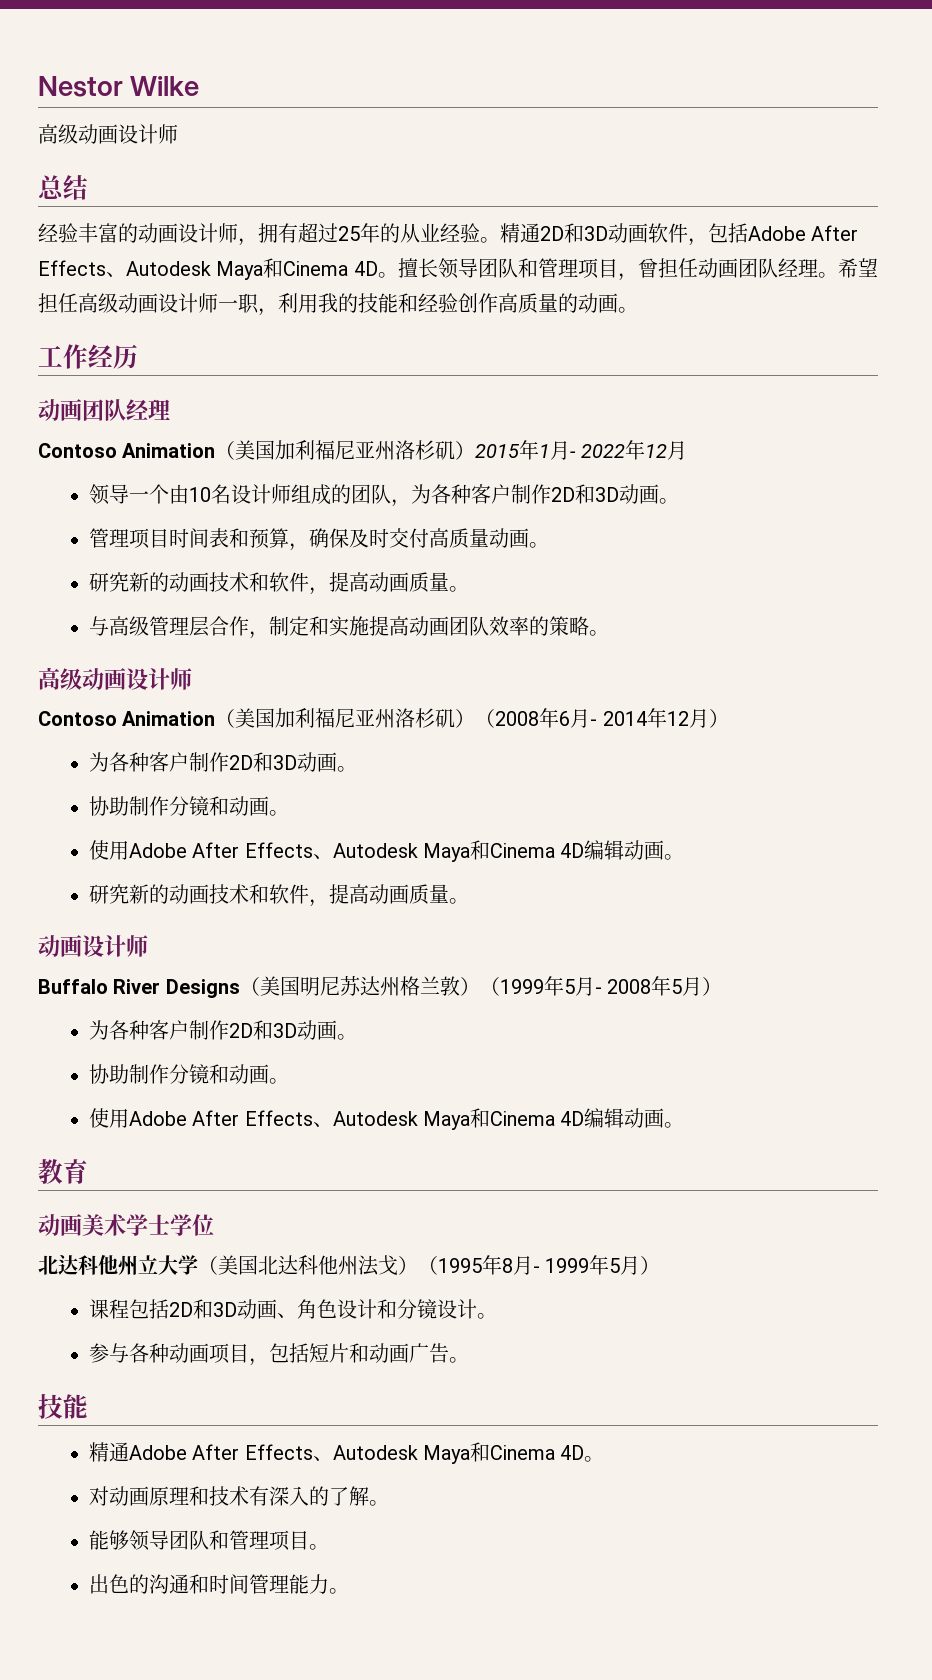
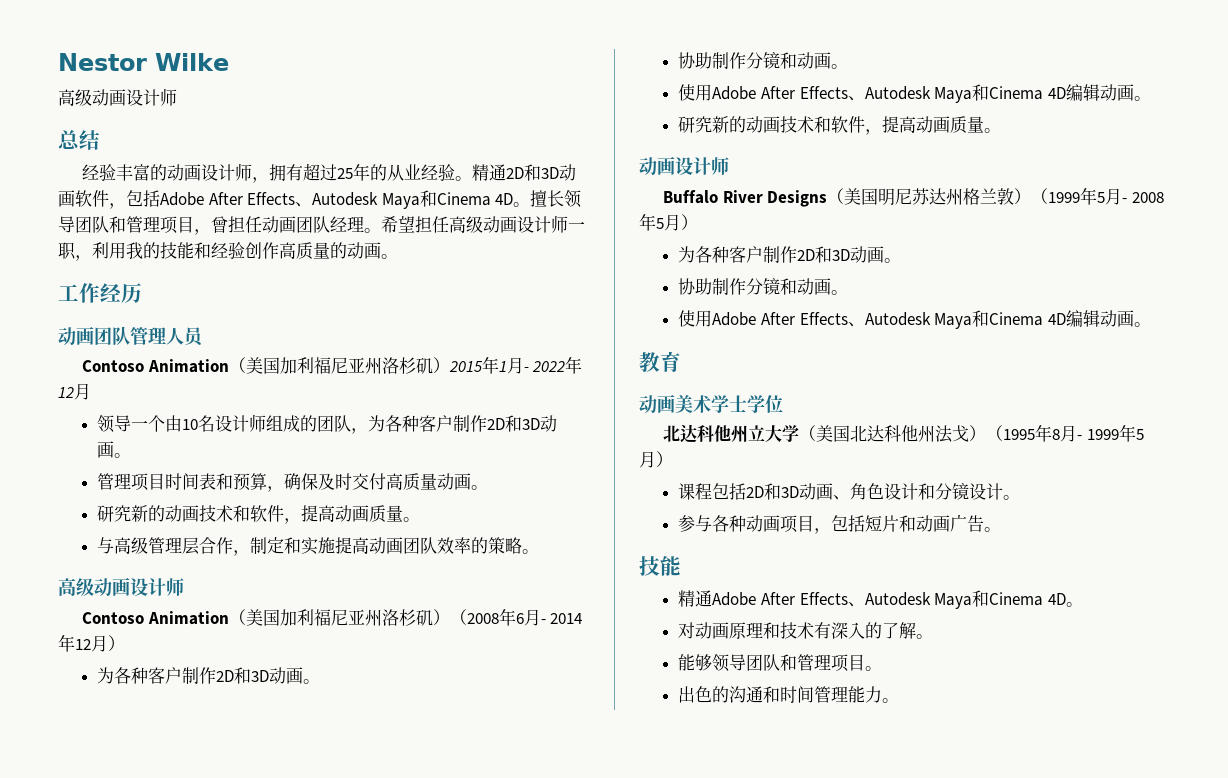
  工作经历
- 动画团队经理
+ 动画团队管理人员

